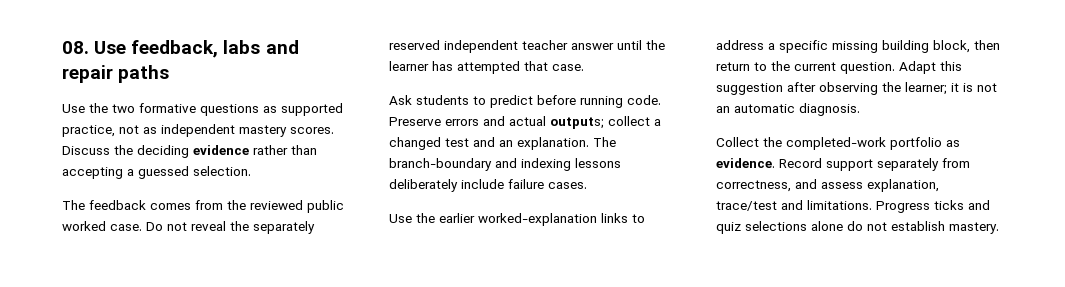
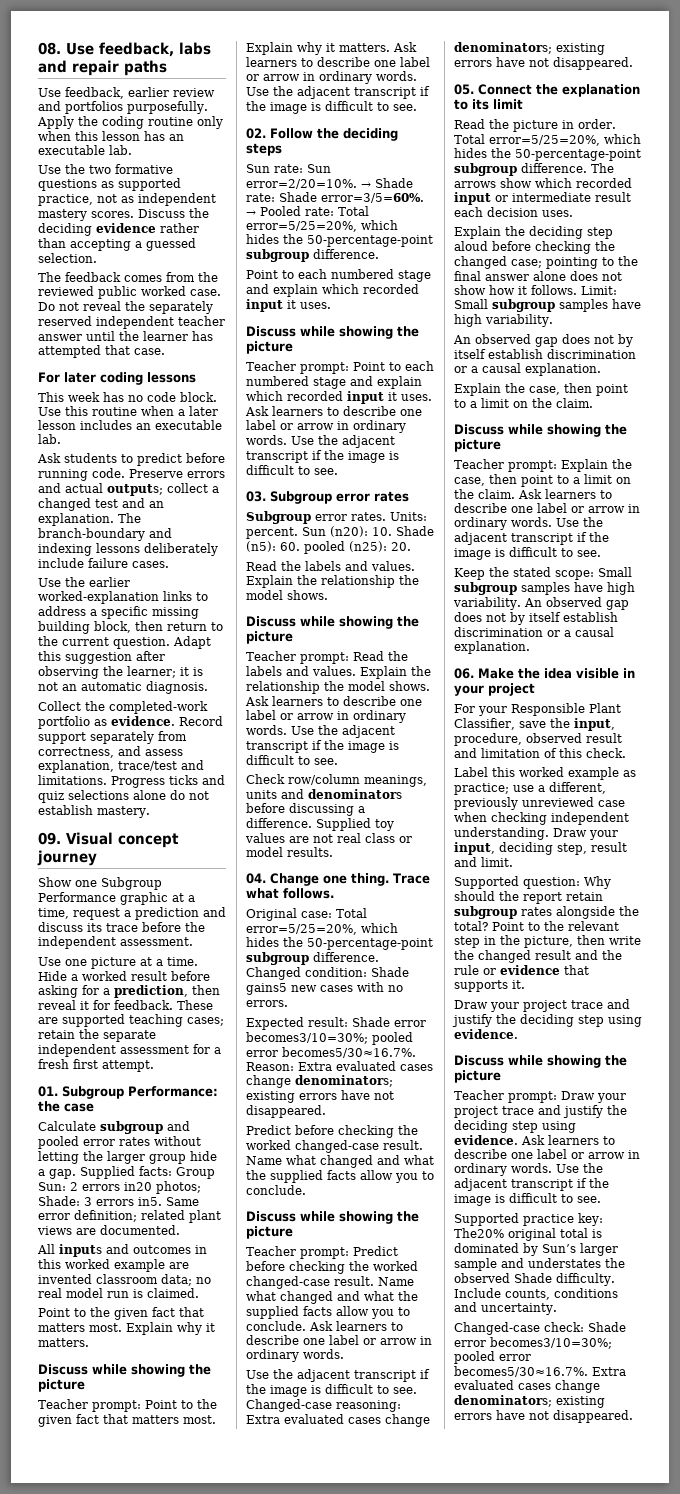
+ Use feedback, earlier review and portfolios purposefully. Apply the coding routine only when this lesson has an executable lab.
+ For later coding lessons
+ This week has no code block. Use this routine when a later lesson includes an executable lab.
+ 09. Visual concept journey
+ Show one Subgroup Performance graphic at a time, request a prediction and discuss its trace before the independent assessment.
+ Use one picture at a time. Hide a worked result before asking for a prediction, then reveal it for feedback. These are supported teaching cases; retain the separate independent assessment for a fresh first attempt.
+ 01. Subgroup Performance: the case
+ Calculate subgroup and pooled error rates without letting the larger group hide a gap. Supplied facts: Group Sun: 2 errors in20 photos; Shade: 3 errors in5. Same error definition; related plant views are documented.
+ All inputs and outcomes in this worked example are invented classroom data; no real model run is claimed.
+ Point to the given fact that matters most. Explain why it matters.
+ Discuss while showing the picture
+ Teacher prompt: Point to the given fact that matters most. Explain why it matters. Ask learners to describe one label or arrow in ordinary words. Use the adjacent transcript if the image is difficult to see.
+ 02. Follow the deciding steps
+ Sun rate: Sun error=2/20=10%. → Shade rate: Shade error=3/5=60%. → Pooled rate: Total error=5/25=20%, which hides the 50-percentage-point subgroup difference.
+ Point to each numbered stage and explain which recorded input it uses.
+ Discuss while showing the picture
+ Teacher prompt: Point to each numbered stage and explain which recorded input it uses. Ask learners to describe one label or arrow in ordinary words. Use the adjacent transcript if the image is difficult to see.
+ 03. Subgroup error rates
+ Subgroup error rates. Units: percent. Sun (n20): 10. Shade (n5): 60. pooled (n25): 20.
+ Read the labels and values. Explain the relationship the model shows.
+ Discuss while showing the picture
+ Teacher prompt: Read the labels and values. Explain the relationship the model shows. Ask learners to describe one label or arrow in ordinary words. Use the adjacent transcript if the image is difficult to see.
+ Check row/column meanings, units and denominators before discussing a difference. Supplied toy values are not real class or model results.
+ 04. Change one thing. Trace what follows.
+ Original case: Total error=5/25=20%, which hides the 50-percentage-point subgroup difference. Changed condition: Shade gains5 new cases with no errors.
+ Expected result: Shade error becomes3/10=30%; pooled error becomes5/30≈16.7%. Reason: Extra evaluated cases change denominators; existing errors have not disappeared.
+ Predict before checking the worked changed-case result. Name what changed and what the supplied facts allow you to conclude.
+ Discuss while showing the picture
+ Teacher prompt: Predict before checking the worked changed-case result. Name what changed and what the supplied facts allow you to conclude. Ask learners to describe one label or arrow in ordinary words.
+ Use the adjacent transcript if the image is difficult to see. Changed-case reasoning: Extra evaluated cases change denominators; existing errors have not disappeared.
+ 05. Connect the explanation to its limit
+ Read the picture in order. Total error=5/25=20%, which hides the 50-percentage-point subgroup difference. The arrows show which recorded input or intermediate result each decision uses.
+ Explain the deciding step aloud before checking the changed case; pointing to the final answer alone does not show how it follows. Limit: Small subgroup samples have high variability.
+ An observed gap does not by itself establish discrimination or a causal explanation.
+ Explain the case, then point to a limit on the claim.
+ Discuss while showing the picture
+ Teacher prompt: Explain the case, then point to a limit on the claim. Ask learners to describe one label or arrow in ordinary words. Use the adjacent transcript if the image is difficult to see.
+ Keep the stated scope: Small subgroup samples have high variability. An observed gap does not by itself establish discrimination or a causal explanation.
+ 06. Make the idea visible in your project
+ For your Responsible Plant Classifier, save the input, procedure, observed result and limitation of this check.
+ Label this worked example as practice; use a different, previously unreviewed case when checking independent understanding. Draw your input, deciding step, result and limit.
+ Supported question: Why should the report retain subgroup rates alongside the total? Point to the relevant step in the picture, then write the changed result and the rule or evidence that supports it.
+ Draw your project trace and justify the deciding step using evidence.
+ Discuss while showing the picture
+ Teacher prompt: Draw your project trace and justify the deciding step using evidence. Ask learners to describe one label or arrow in ordinary words. Use the adjacent transcript if the image is difficult to see.
+ Supported practice key: The20% original total is dominated by Sun’s larger sample and understates the observed Shade difficulty. Include counts, conditions and uncertainty.
+ Changed-case check: Shade error becomes3/10=30%; pooled error becomes5/30≈16.7%. Extra evaluated cases change denominators; existing errors have not disappeared.

